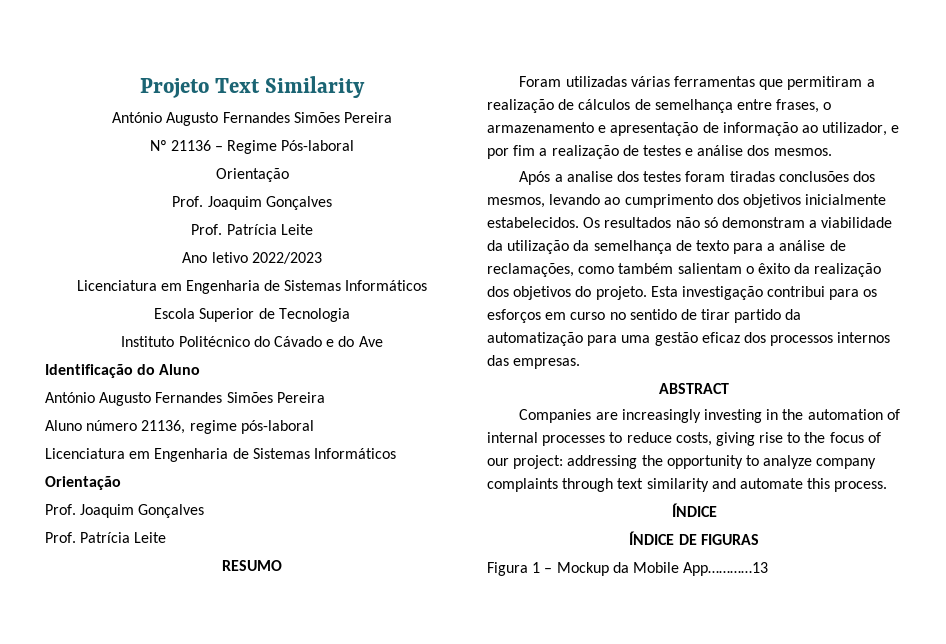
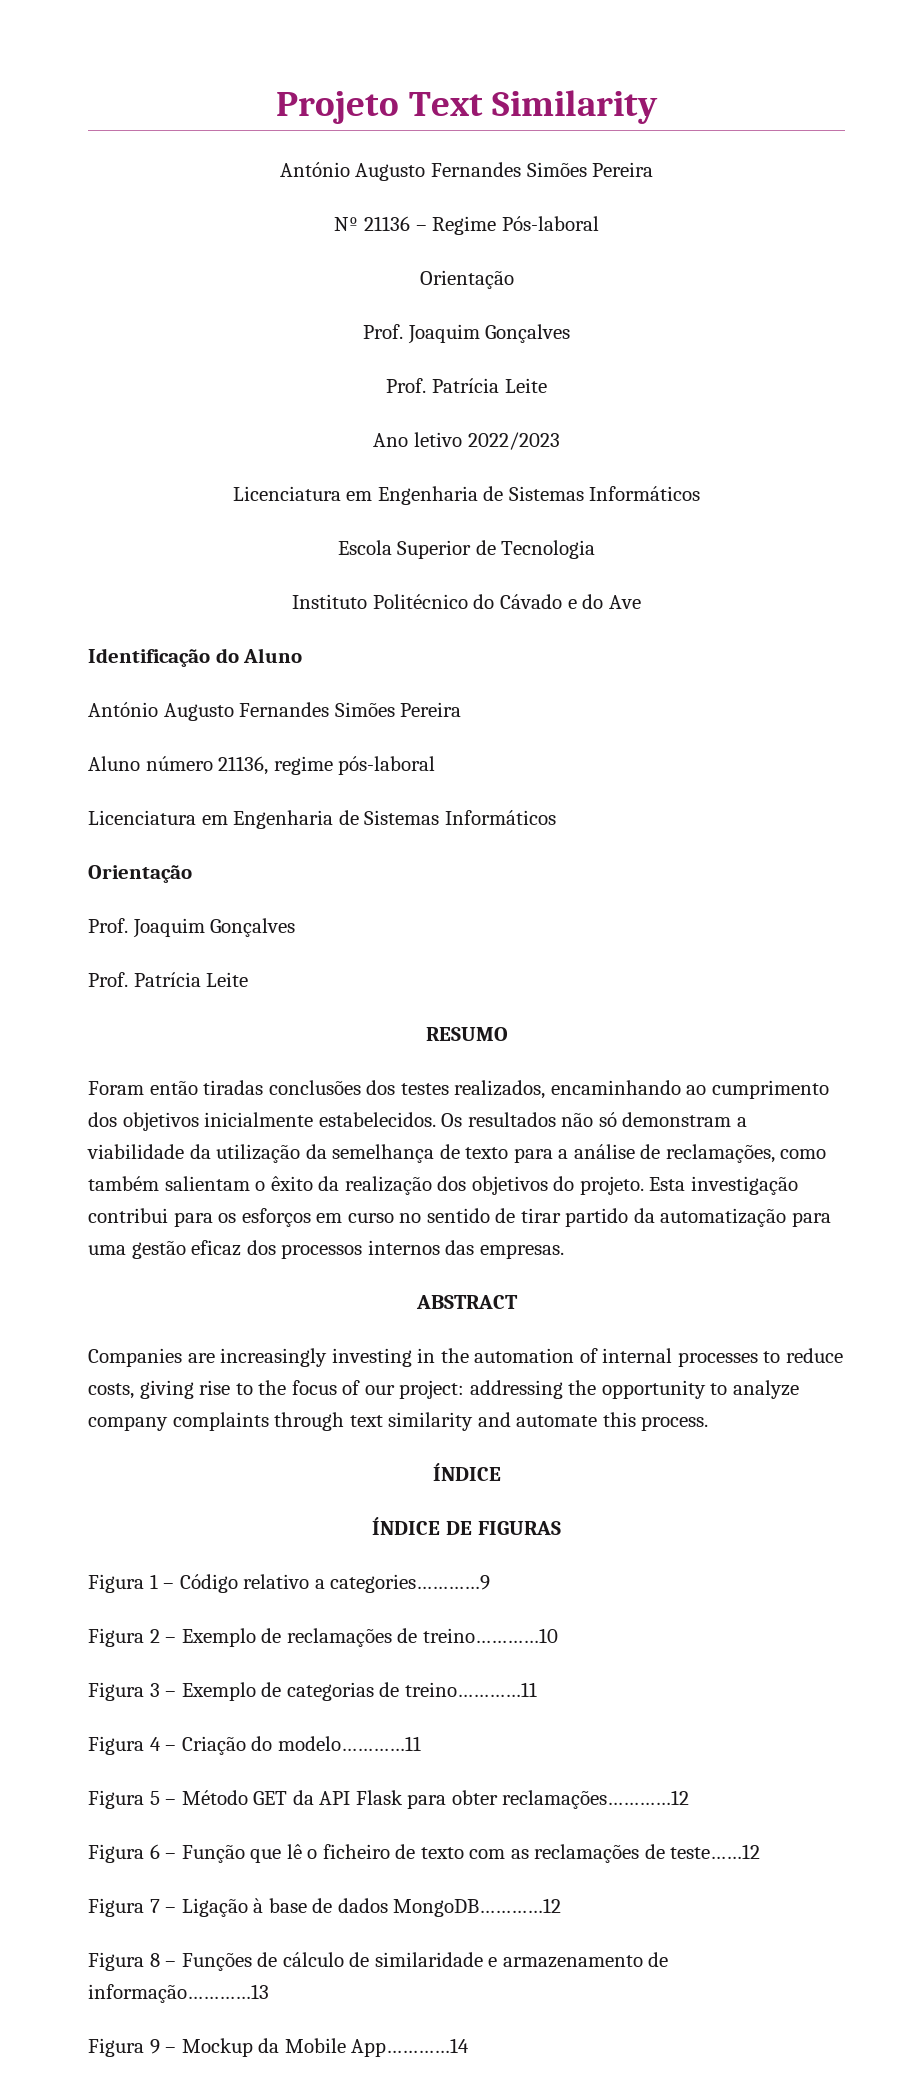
- Foram utilizadas várias ferramentas que permitiram a realização de cálculos de semelhança entre frases, o armazenamento e apresentação de informação ao utilizador, e por fim a realização de testes e análise dos mesmos.
- Após a analise dos testes foram tiradas conclusões dos mesmos, levando ao cumprimento dos objetivos inicialmente estabelecidos.
+ Foram então tiradas conclusões dos testes realizados, encaminhando ao cumprimento dos objetivos inicialmente estabelecidos.
- Figura 1 – Mockup da Mobile App…………13
+ Figura 1 – Código relativo a categories…………9
+ Figura 2 – Exemplo de reclamações de treino…………10
+ Figura 3 – Exemplo de categorias de treino…………11
+ Figura 4 – Criação do modelo…………11
+ Figura 5 – Método GET da API Flask para obter reclamações…………12
+ Figura 6 – Função que lê o ficheiro de texto com as reclamações de teste……12
+ Figura 7 – Ligação à base de dados MongoDB…………12
+ Figura 8 – Funções de cálculo de similaridade e armazenamento de informação…………13
+ Figura 9 – Mockup da Mobile App…………14

